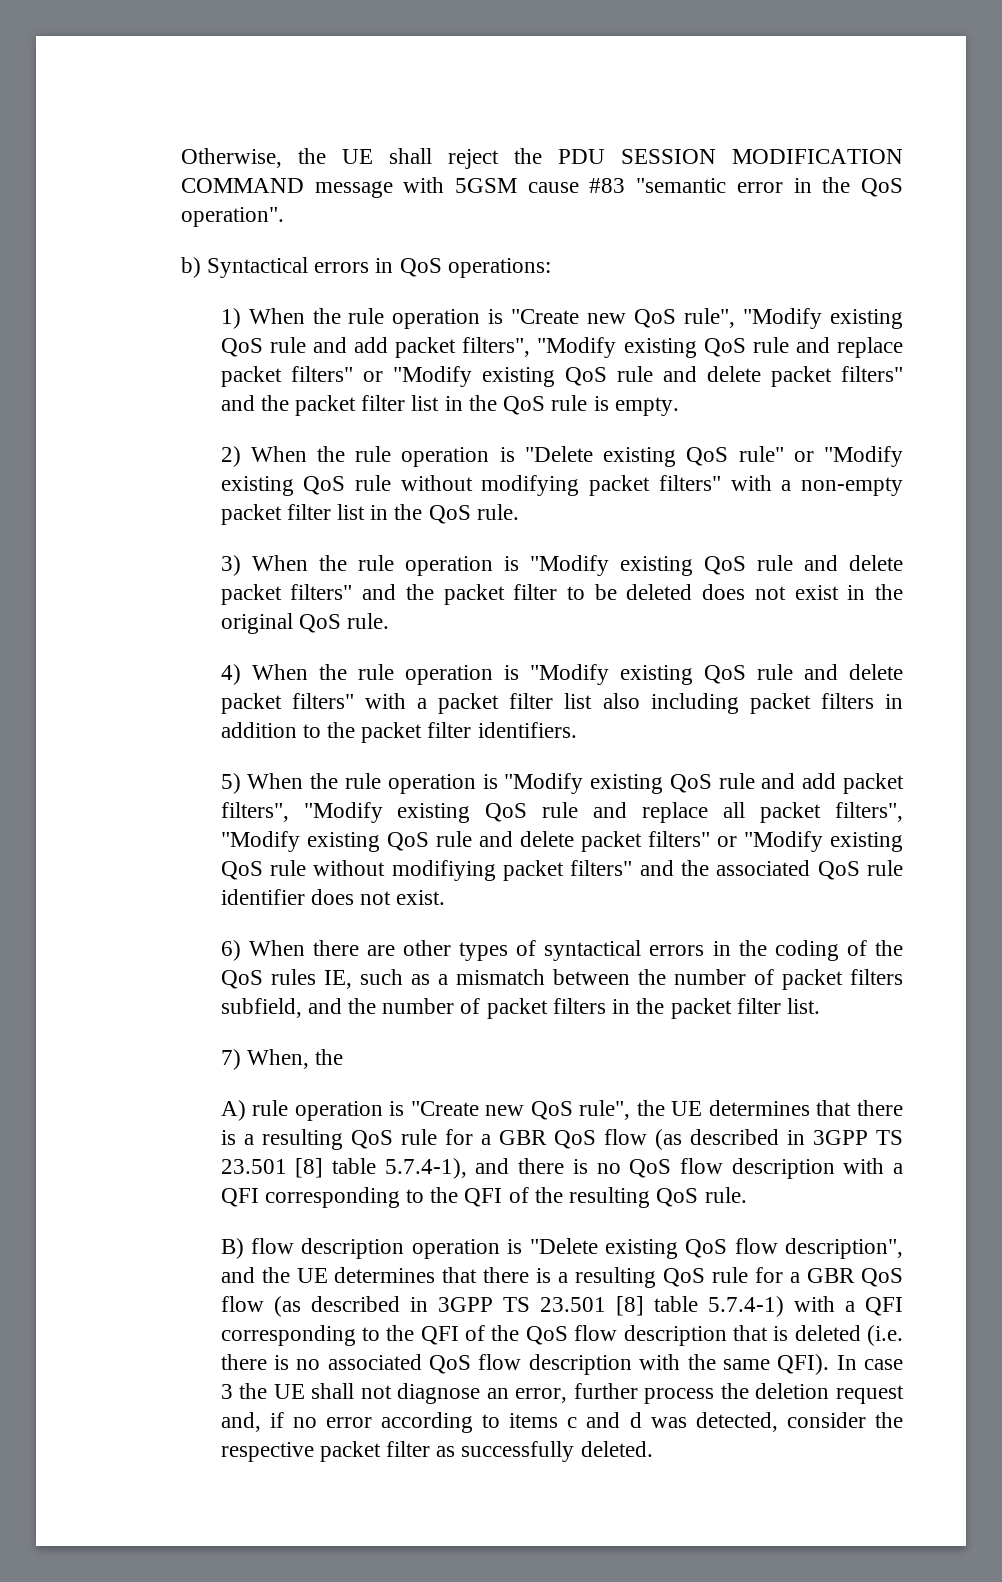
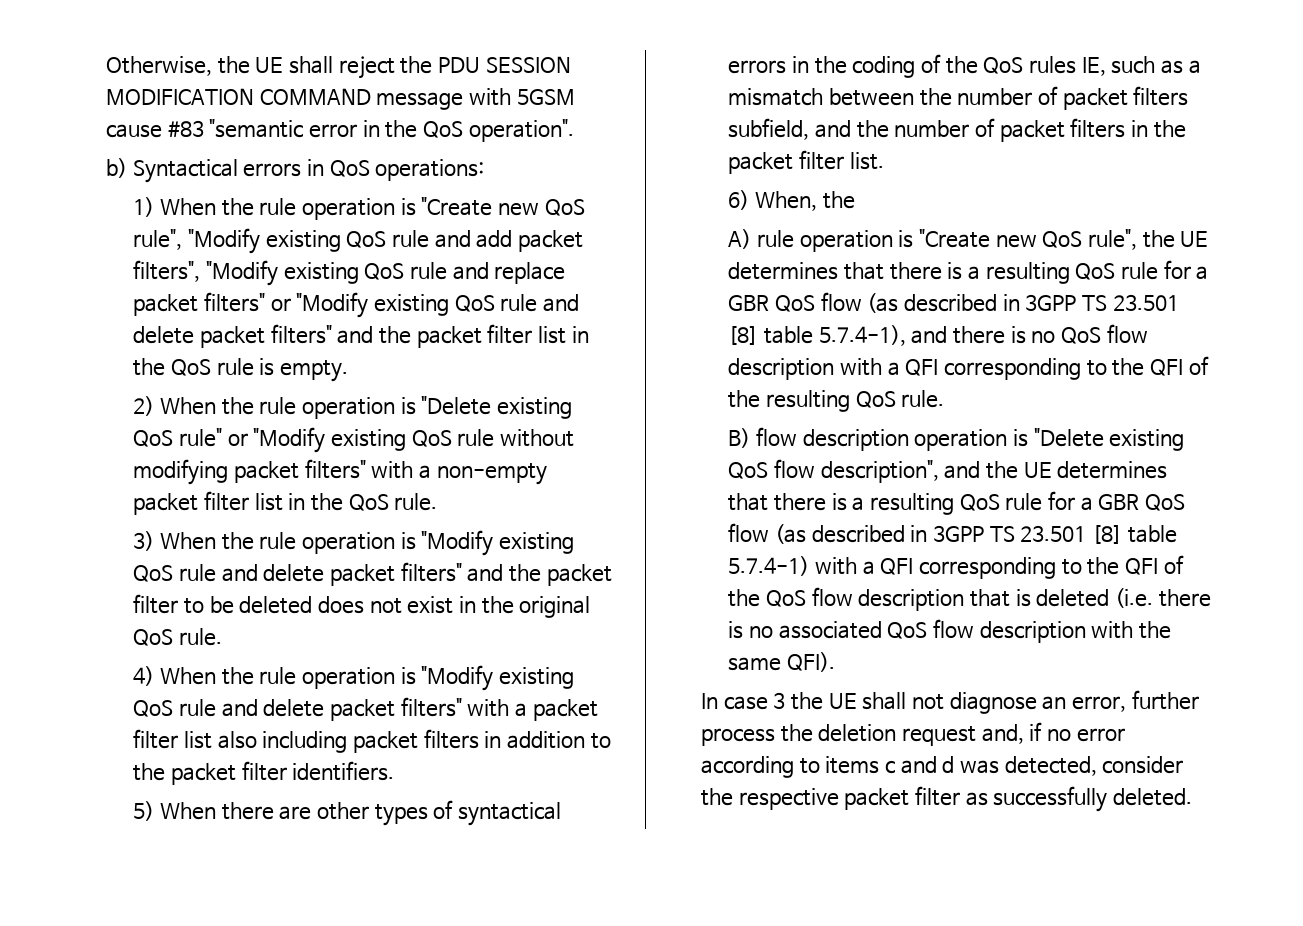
- 5) When the rule operation is "Modify existing QoS rule and add packet filters", "Modify existing QoS rule and replace all packet filters", "Modify existing QoS rule and delete packet filters" or "Modify existing QoS rule without modifiying packet filters" and the associated QoS rule identifier does not exist.
- 6) When there are other types of syntactical errors in the coding of the QoS rules IE, such as a mismatch between the number of packet filters subfield, and the number of packet filters in the packet filter list.
+ 5) When there are other types of syntactical errors in the coding of the QoS rules IE, such as a mismatch between the number of packet filters subfield, and the number of packet filters in the packet filter list.
- 7) When, the
+ 6) When, the
- B) flow description operation is "Delete existing QoS flow description", and the UE determines that there is a resulting QoS rule for a GBR QoS flow (as described in 3GPP TS 23.501 [8] table 5.7.4-1) with a QFI corresponding to the QFI of the QoS flow description that is deleted (i.e. there is no associated QoS flow description with the same QFI). In case 3 the UE shall not diagnose an error, further process the deletion request and, if no error according to items c and d was detected, consider the respective packet filter as successfully deleted.
+ B) flow description operation is "Delete existing QoS flow description", and the UE determines that there is a resulting QoS rule for a GBR QoS flow (as described in 3GPP TS 23.501 [8] table 5.7.4-1) with a QFI corresponding to the QFI of the QoS flow description that is deleted (i.e. there is no associated QoS flow description with the same QFI).
+ In case 3 the UE shall not diagnose an error, further process the deletion request and, if no error according to items c and d was detected, consider the respective packet filter as successfully deleted.

